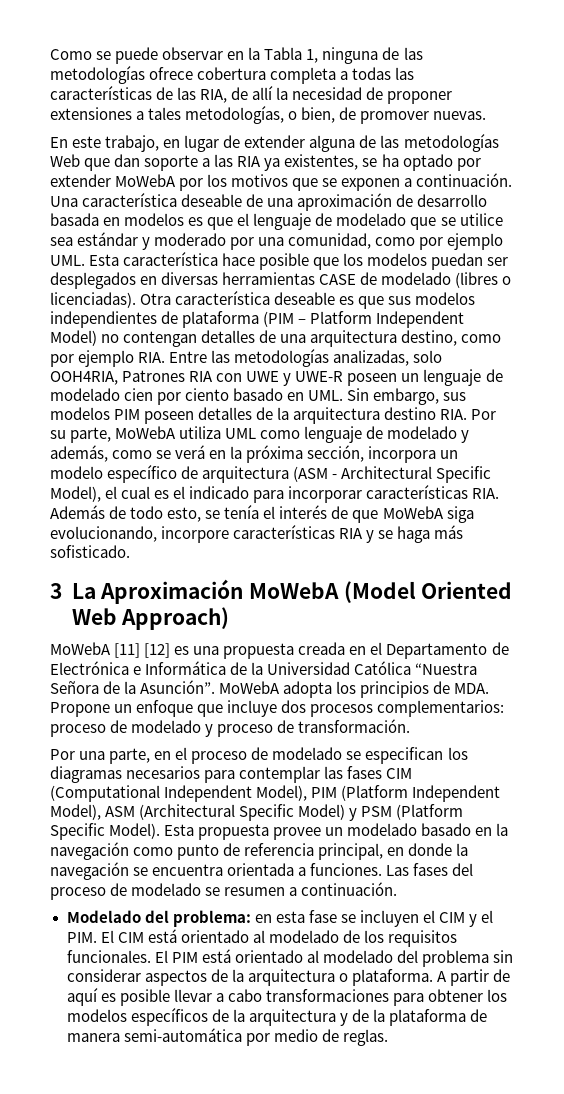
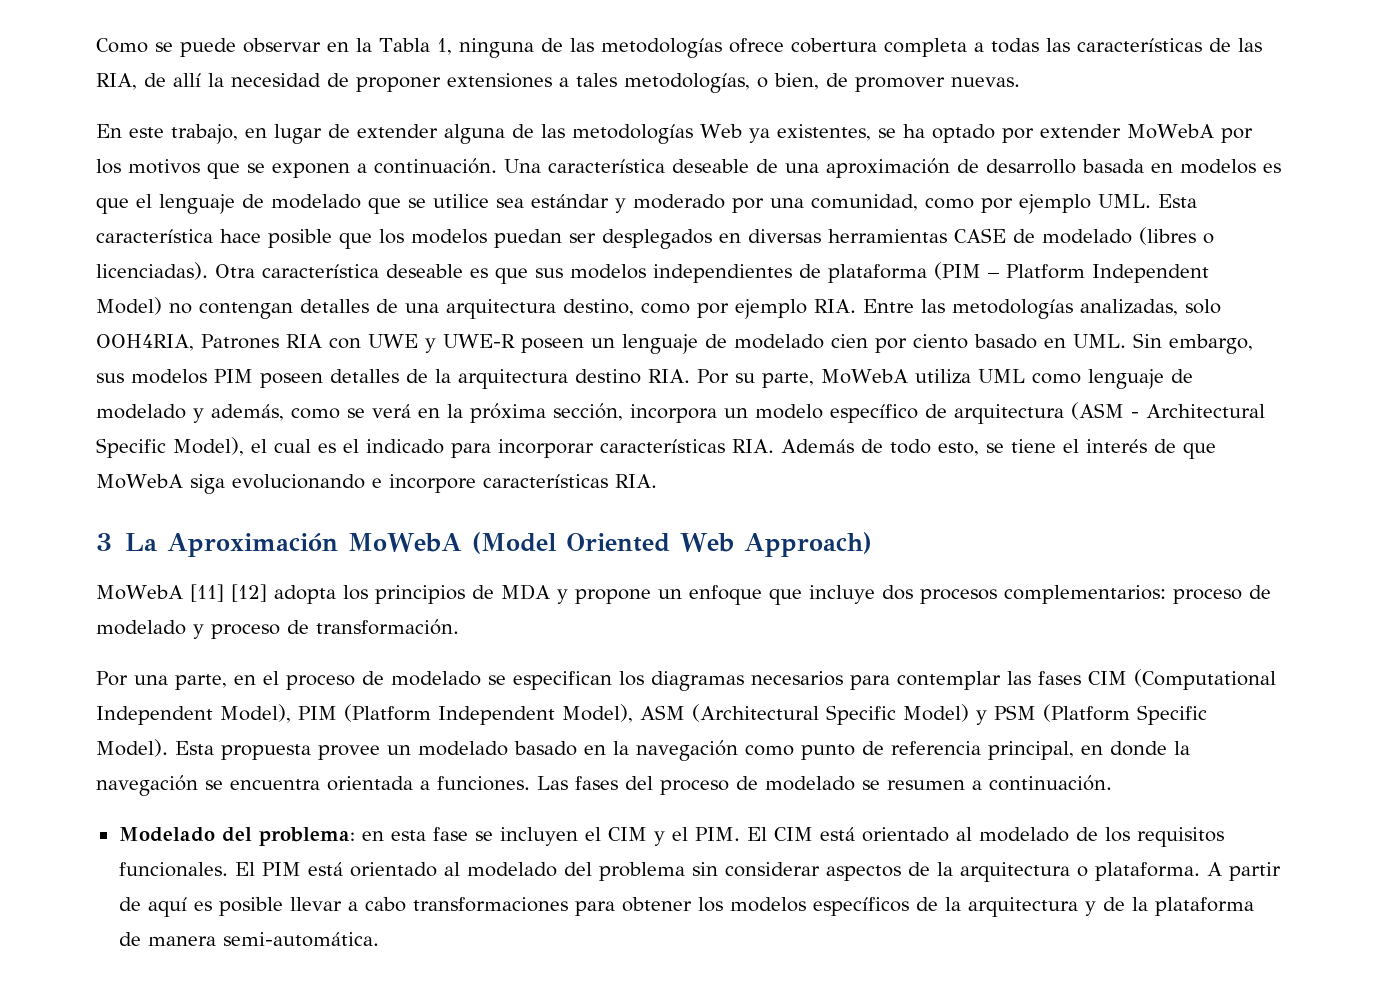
- En este trabajo, en lugar de extender alguna de las metodologías Web que dan soporte a las RIA ya existentes, se ha optado por extender MoWebA por los motivos que se exponen a continuación.
+ En este trabajo, en lugar de extender alguna de las metodologías Web ya existentes, se ha optado por extender MoWebA por los motivos que se exponen a continuación.
- Otra característica deseable es que sus modelos independientes de plataforma (PIM – Platform Independent Model) no contengan detalles de una arquitectura destino, como por ejemplo RIA. Entre las metodologías analizadas, solo OOH4RIA, Patrones RIA con UWE y UWE-R poseen un lenguaje de modelado cien por ciento basado en UML. Sin embargo, sus modelos PIM poseen detalles de la arquitectura destino RIA. Por su parte, MoWebA utiliza UML como lenguaje de modelado y además, como se verá en la próxima sección, incorpora un modelo específico de arquitectura (ASM - Architectural Specific Model), el cual es el indicado para incorporar características RIA. Además de todo esto, se tenía el interés de que MoWebA siga evolucionando, incorpore características RIA y se haga más sofisticado.
+ Otra característica deseable es que sus modelos independientes de plataforma (PIM – Platform Independent Model) no contengan detalles de una arquitectura destino, como por ejemplo RIA. Entre las metodologías analizadas, solo OOH4RIA, Patrones RIA con UWE y UWE-R poseen un lenguaje de modelado cien por ciento basado en UML. Sin embargo, sus modelos PIM poseen detalles de la arquitectura destino RIA. Por su parte, MoWebA utiliza UML como lenguaje de modelado y además, como se verá en la próxima sección, incorpora un modelo específico de arquitectura (ASM - Architectural Specific Model), el cual es el indicado para incorporar características RIA. Además de todo esto, se tiene el interés de que MoWebA siga evolucionando e incorpore características RIA.
- MoWebA [11] [12] es una propuesta creada en el Departamento de Electrónica e Informática de la Universidad Católica “Nuestra Señora de la Asunción”. MoWebA adopta los principios de MDA. Propone un enfoque que incluye dos procesos complementarios: proceso de modelado y proceso de transformación.
+ MoWebA [11] [12] adopta los principios de MDA y propone un enfoque que incluye dos procesos complementarios: proceso de modelado y proceso de transformación.
- A partir de aquí es posible llevar a cabo transformaciones para obtener los modelos específicos de la arquitectura y de la plataforma de manera semi-automática por medio de reglas.
+ A partir de aquí es posible llevar a cabo transformaciones para obtener los modelos específicos de la arquitectura y de la plataforma de manera semi-automática.

